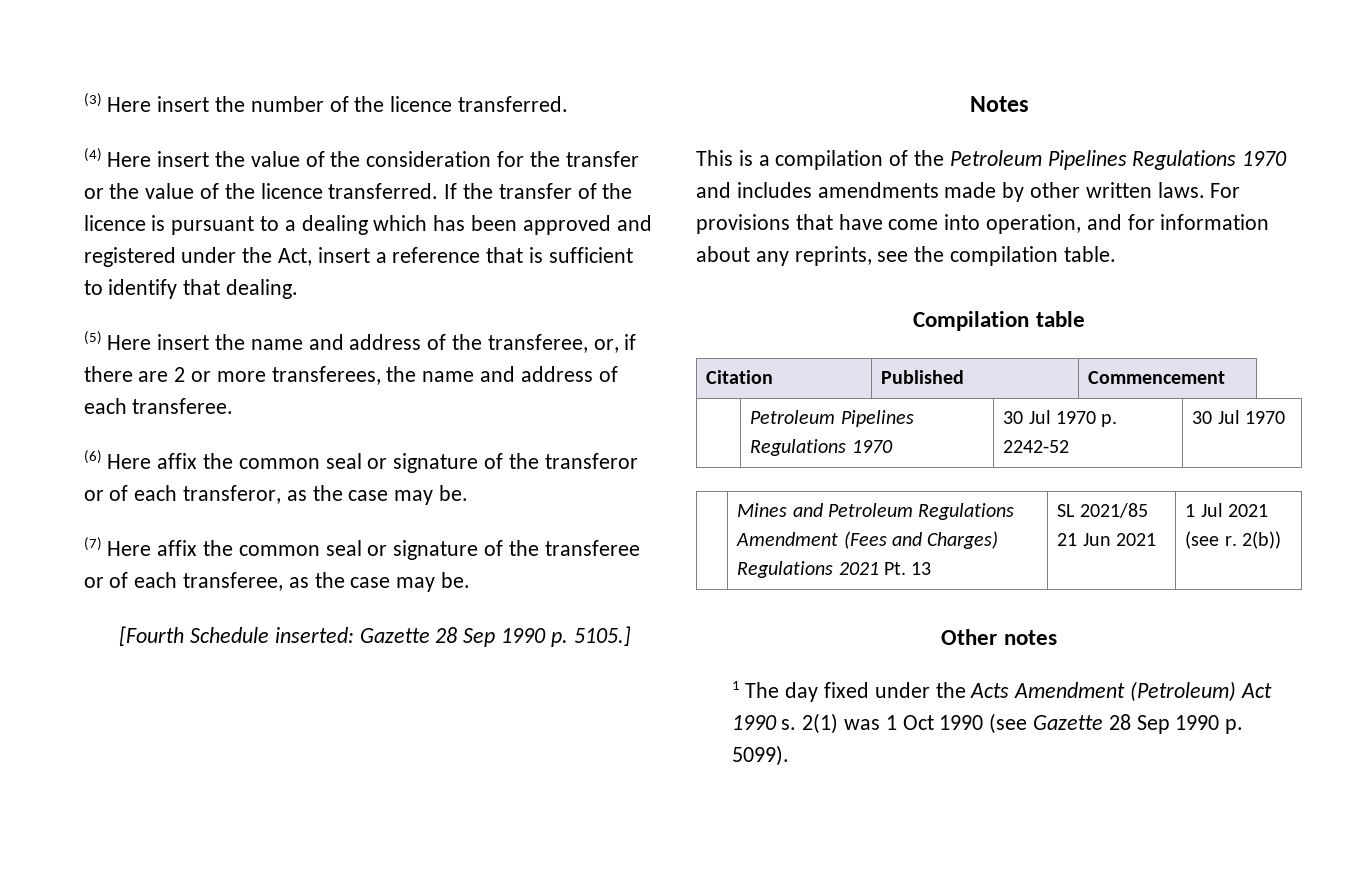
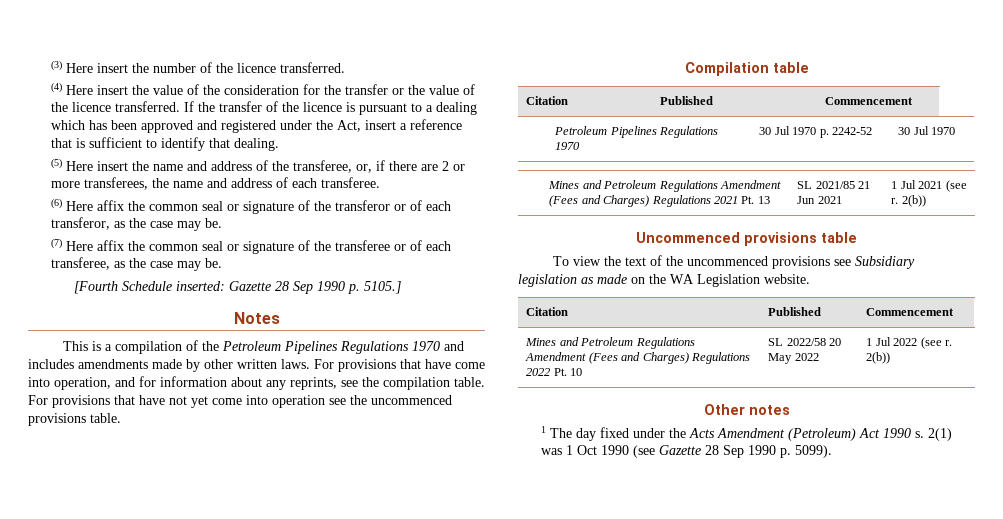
+ For provisions that have not yet come into operation see the uncommenced provisions table.
+ Uncommenced provisions table
+ To view the text of the uncommenced provisions see Subsidiary legislation as made on the WA Legislation website.
+ Citation | Published | Commencement
+ Mines and Petroleum Regulations Amendment (Fees and Charges) Regulations 2022 Pt. 10 | SL 2022/58 20 May 2022 | 1 Jul 2022 (see r. 2(b))

